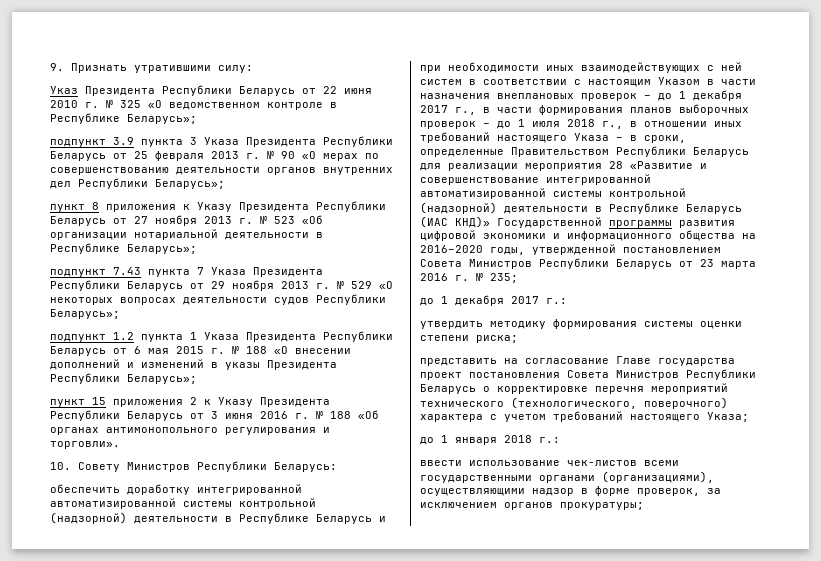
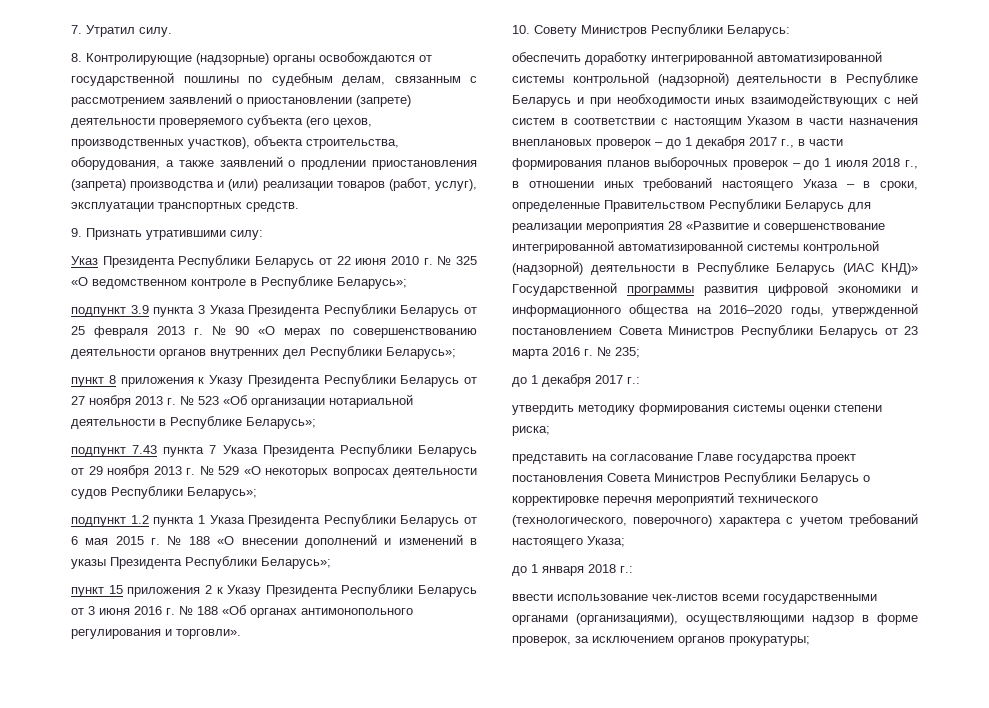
+ 7. Утратил силу.
+ 8. Контролирующие (надзорные) органы освобождаются от государственной пошлины по судебным делам, связанным с рассмотрением заявлений о приостановлении (запрете) деятельности проверяемого субъекта (его цехов, производственных участков), объекта строительства, оборудования, а также заявлений о продлении приостановления (запрета) производства и (или) реализации товаров (работ, услуг), эксплуатации транспортных средств.

